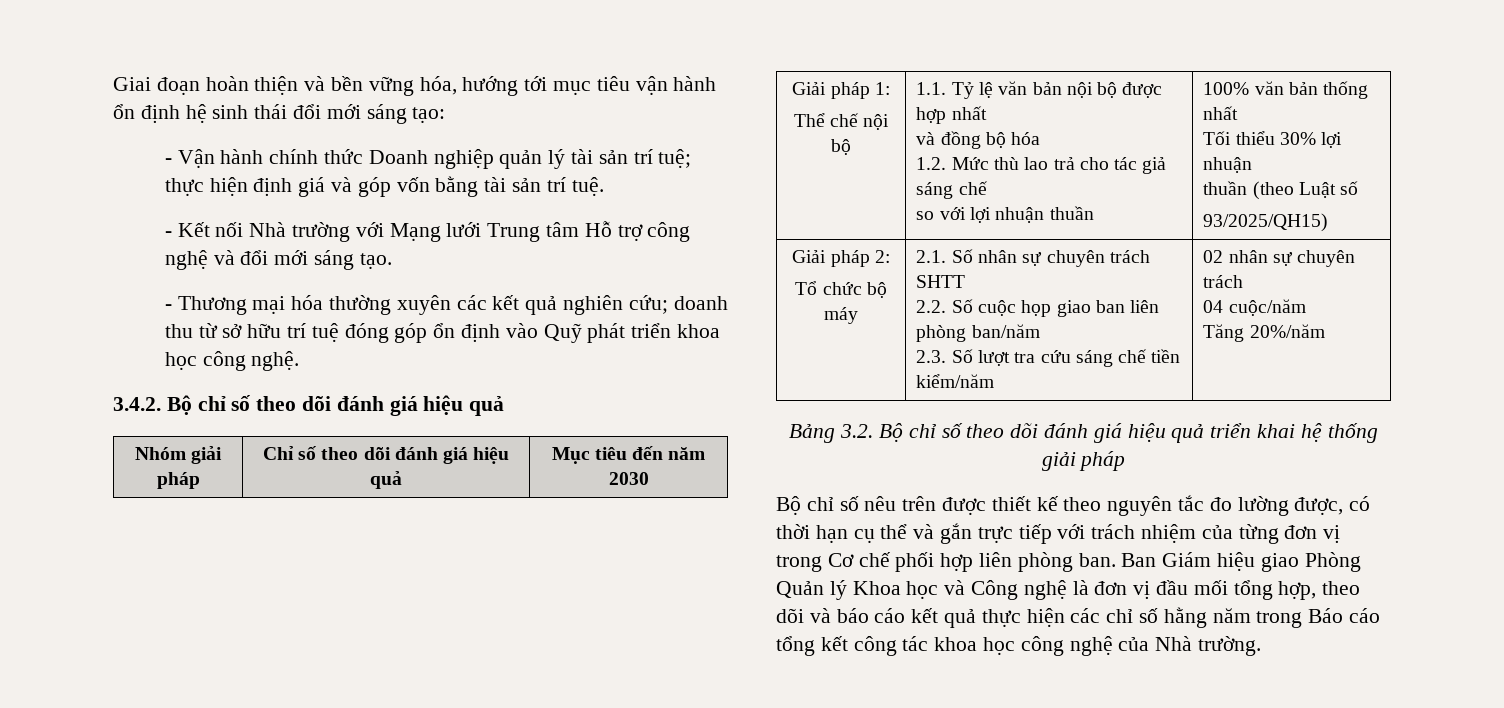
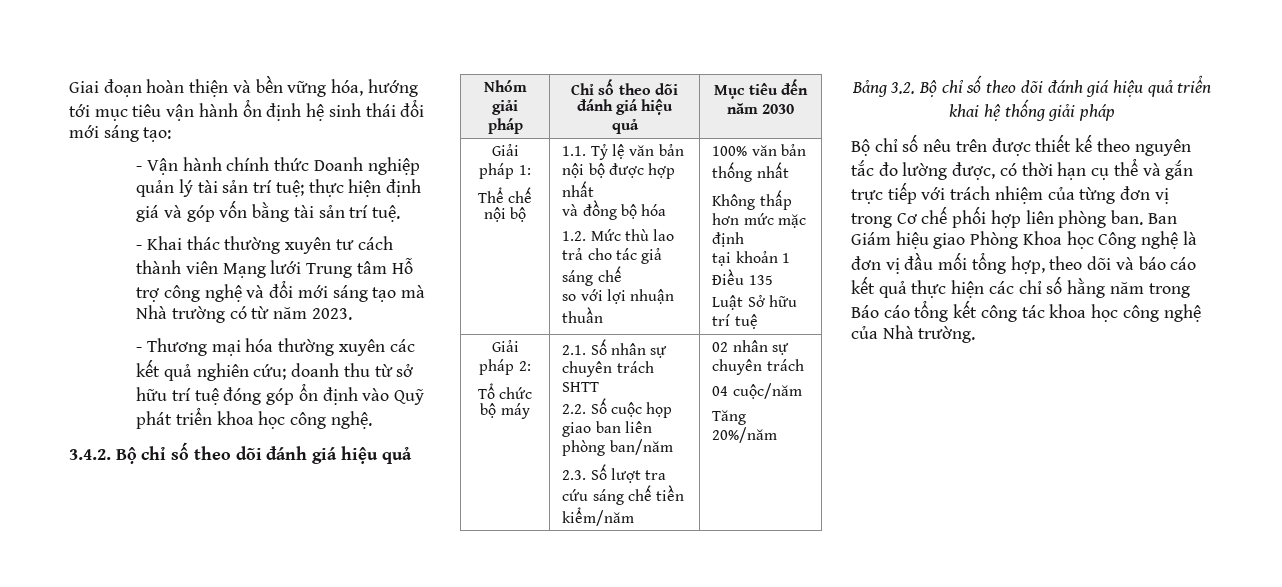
- - Kết nối Nhà trường với Mạng lưới Trung tâm Hỗ trợ công nghệ và đổi mới sáng tạo.
+ - Khai thác thường xuyên tư cách thành viên Mạng lưới Trung tâm Hỗ trợ công nghệ và đổi mới sáng tạo mà Nhà trường có từ năm 2023.
- Tối thiểu 30% lợi nhuận
- thuần (theo Luật số
- 93/2025/QH15)
+ Không thấp hơn mức mặc định
+ tại khoản 1 Điều 135
+ Luật Sở hữu trí tuệ
- Ban Giám hiệu giao Phòng Quản lý Khoa học và Công nghệ là đơn vị đầu mối tổng hợp, theo dõi và báo cáo kết quả thực hiện các chỉ số hằng năm trong Báo cáo tổng kết công tác khoa học công nghệ của Nhà trường.
+ Ban Giám hiệu giao Phòng Khoa học Công nghệ là đơn vị đầu mối tổng hợp, theo dõi và báo cáo kết quả thực hiện các chỉ số hằng năm trong Báo cáo tổng kết công tác khoa học công nghệ của Nhà trường.

